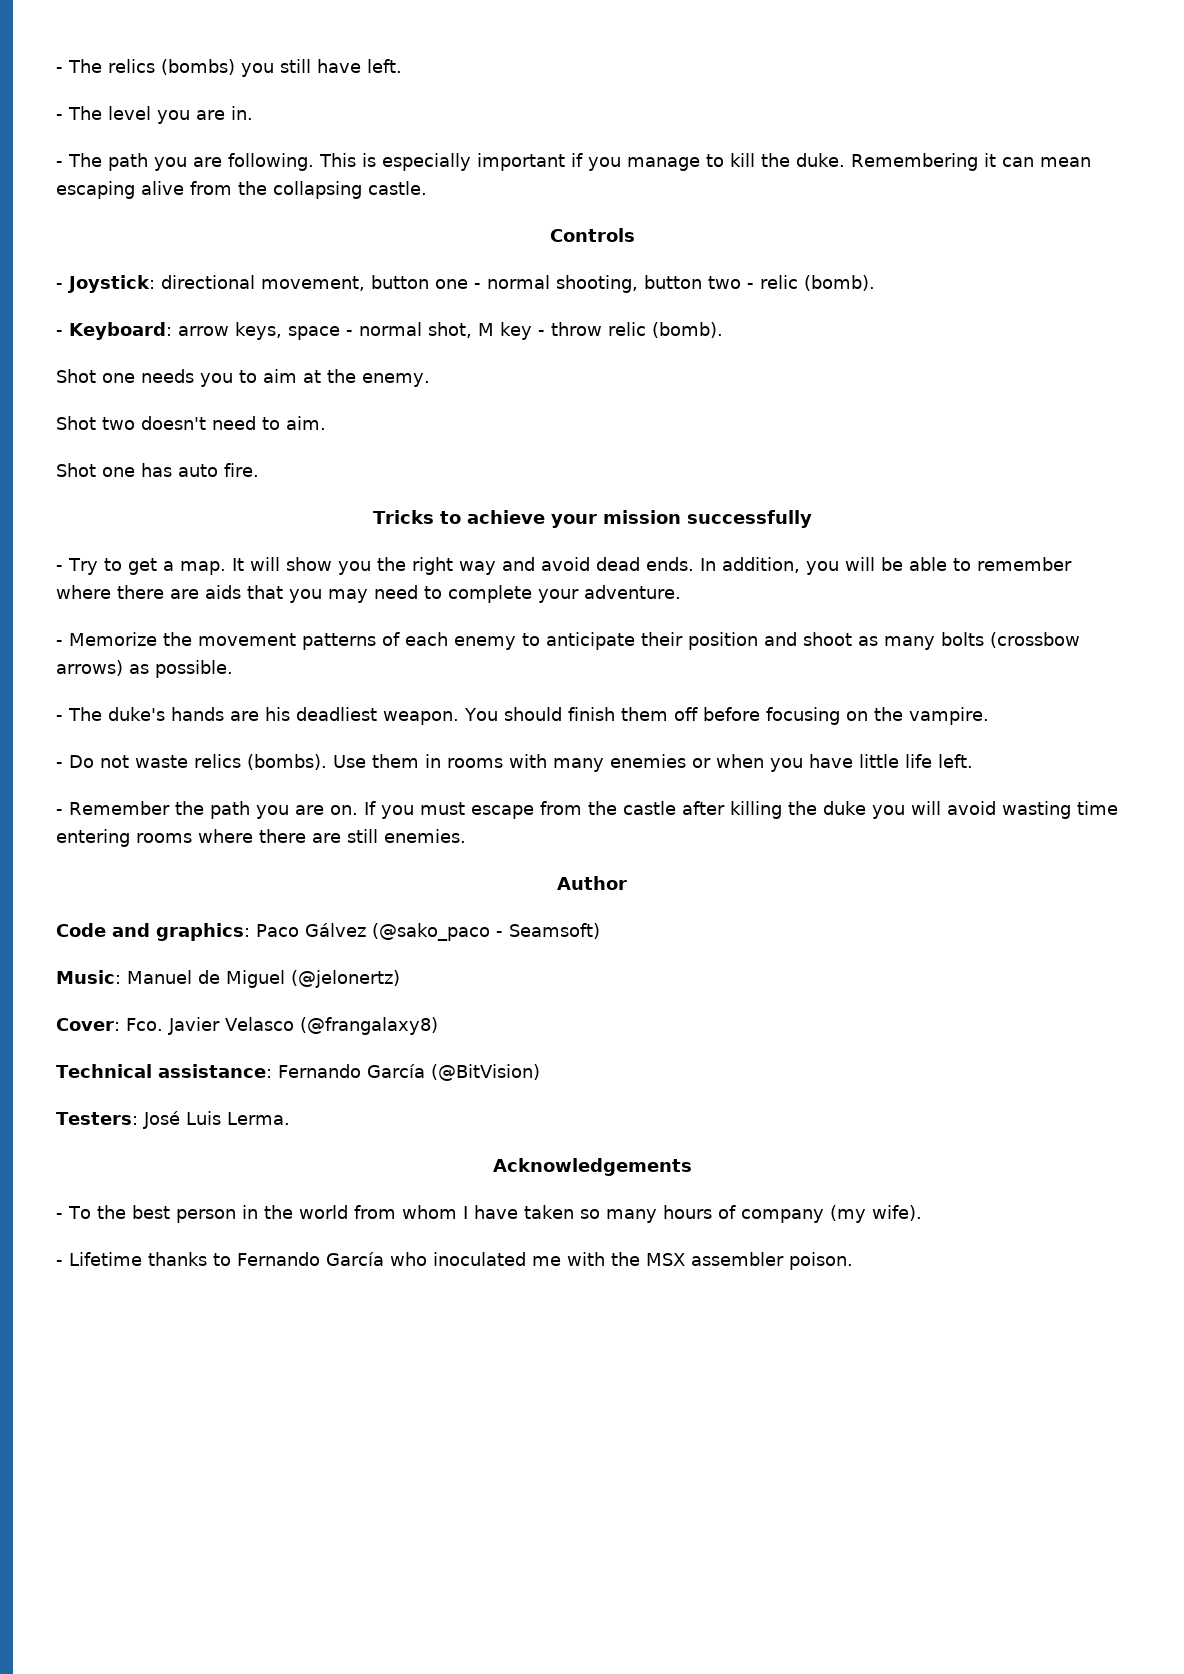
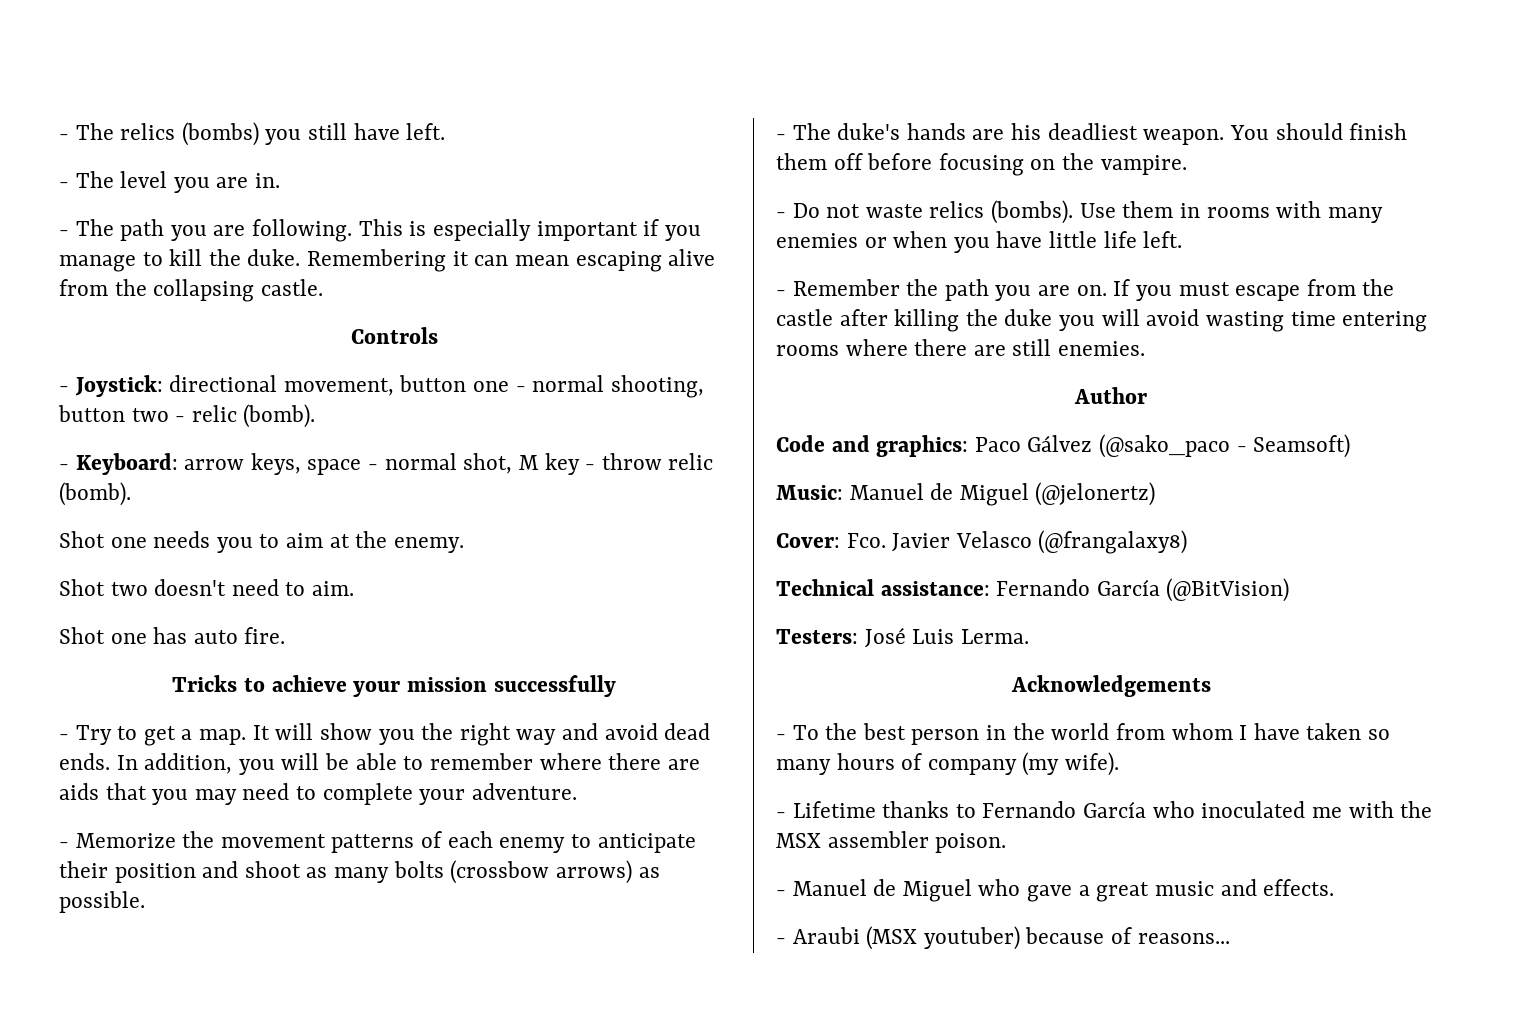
+ - Manuel de Miguel who gave a great music and effects.
+ - Araubi (MSX youtuber) because of reasons...

